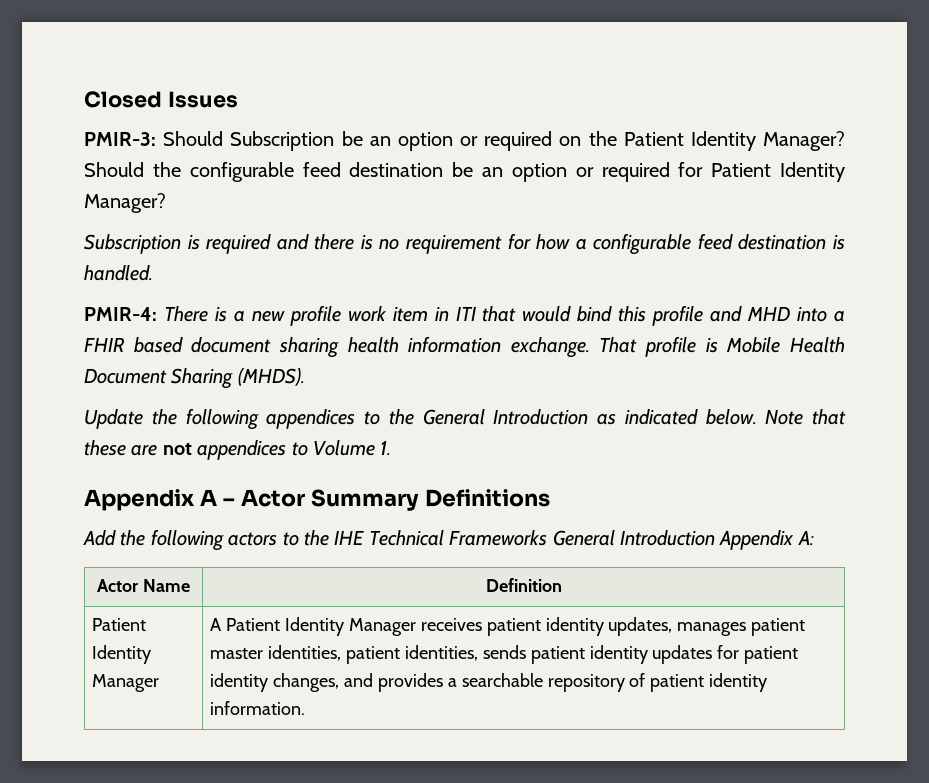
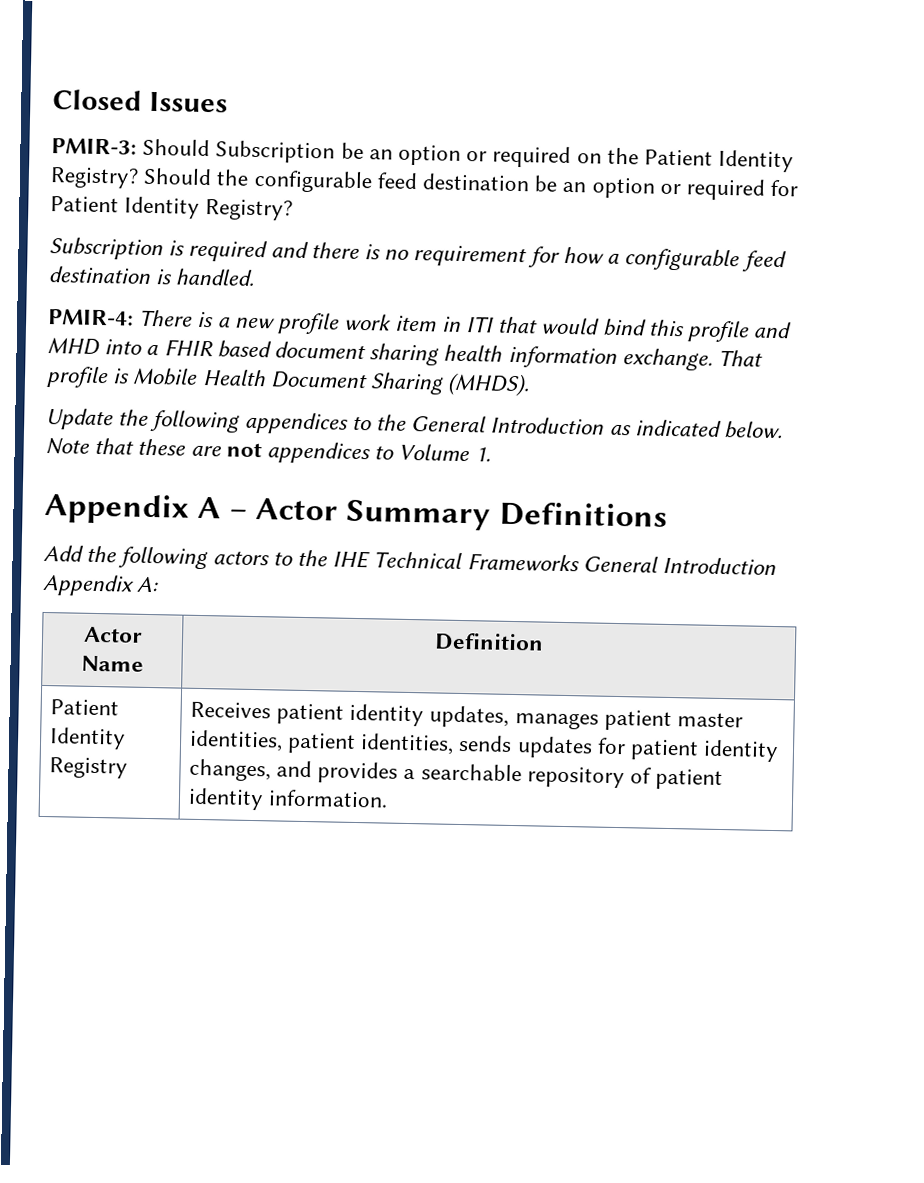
- PMIR-3: Should Subscription be an option or required on the Patient Identity Manager?
+ PMIR-3: Should Subscription be an option or required on the Patient Identity Registry?
- Should the configurable feed destination be an option or required for Patient Identity Manager?
+ Should the configurable feed destination be an option or required for Patient Identity Registry?
- Patient Identity Manager | A Patient Identity Manager receives patient identity updates, manages patient master identities, patient identities, sends patient identity updates for patient identity changes, and provides a searchable repository of patient identity information.
+ Patient Identity Registry | Receives patient identity updates, manages patient master identities, patient identities, sends updates for patient identity changes, and provides a searchable repository of patient identity information.

